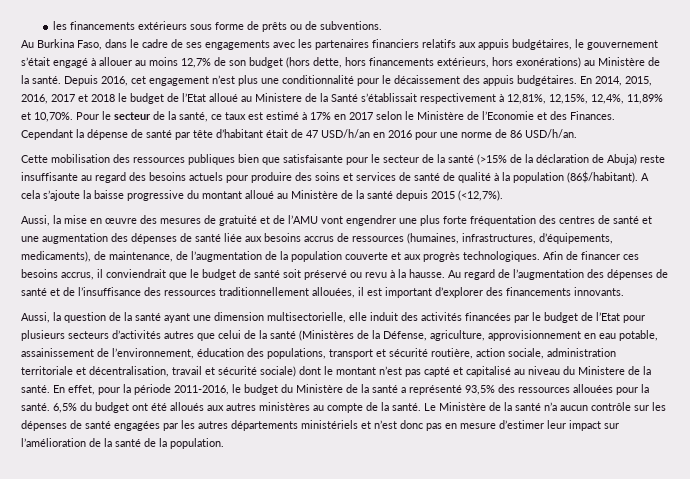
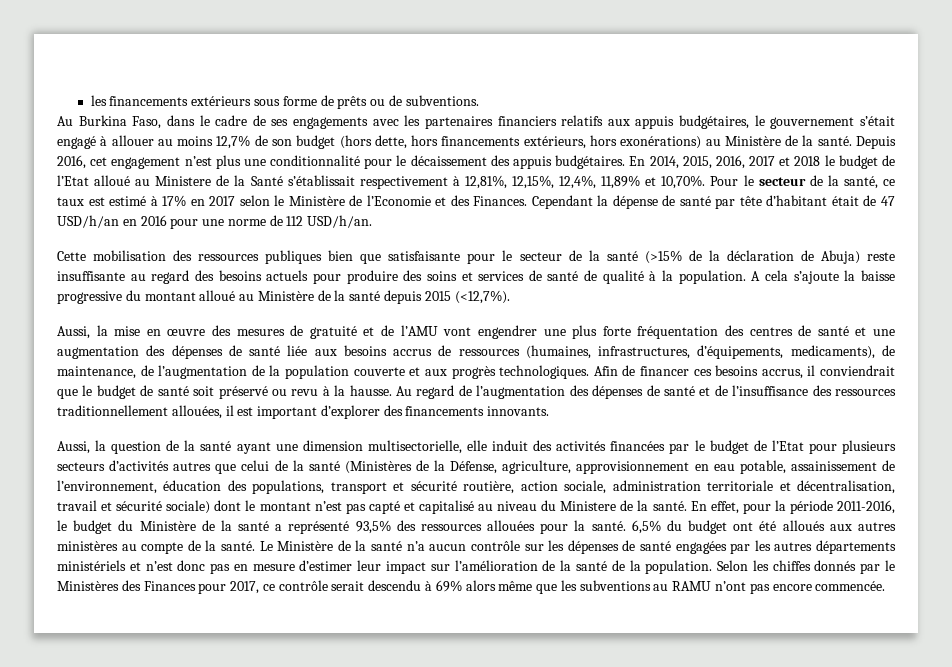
- Cependant la dépense de santé par tête d’habitant était de 47 USD/h/an en 2016 pour une norme de 86 USD/h/an.
+ Cependant la dépense de santé par tête d’habitant était de 47 USD/h/an en 2016 pour une norme de 112 USD/h/an.
- Cette mobilisation des ressources publiques bien que satisfaisante pour le secteur de la santé (>15% de la déclaration de Abuja) reste insuffisante au regard des besoins actuels pour produire des soins et services de santé de qualité à la population (86$/habitant).
+ Cette mobilisation des ressources publiques bien que satisfaisante pour le secteur de la santé (>15% de la déclaration de Abuja) reste insuffisante au regard des besoins actuels pour produire des soins et services de santé de qualité à la population.
+ Selon les chiffes donnés par le Ministères des Finances pour 2017, ce contrôle serait descendu à 69% alors même que les subventions au RAMU n’ont pas encore commencée.

